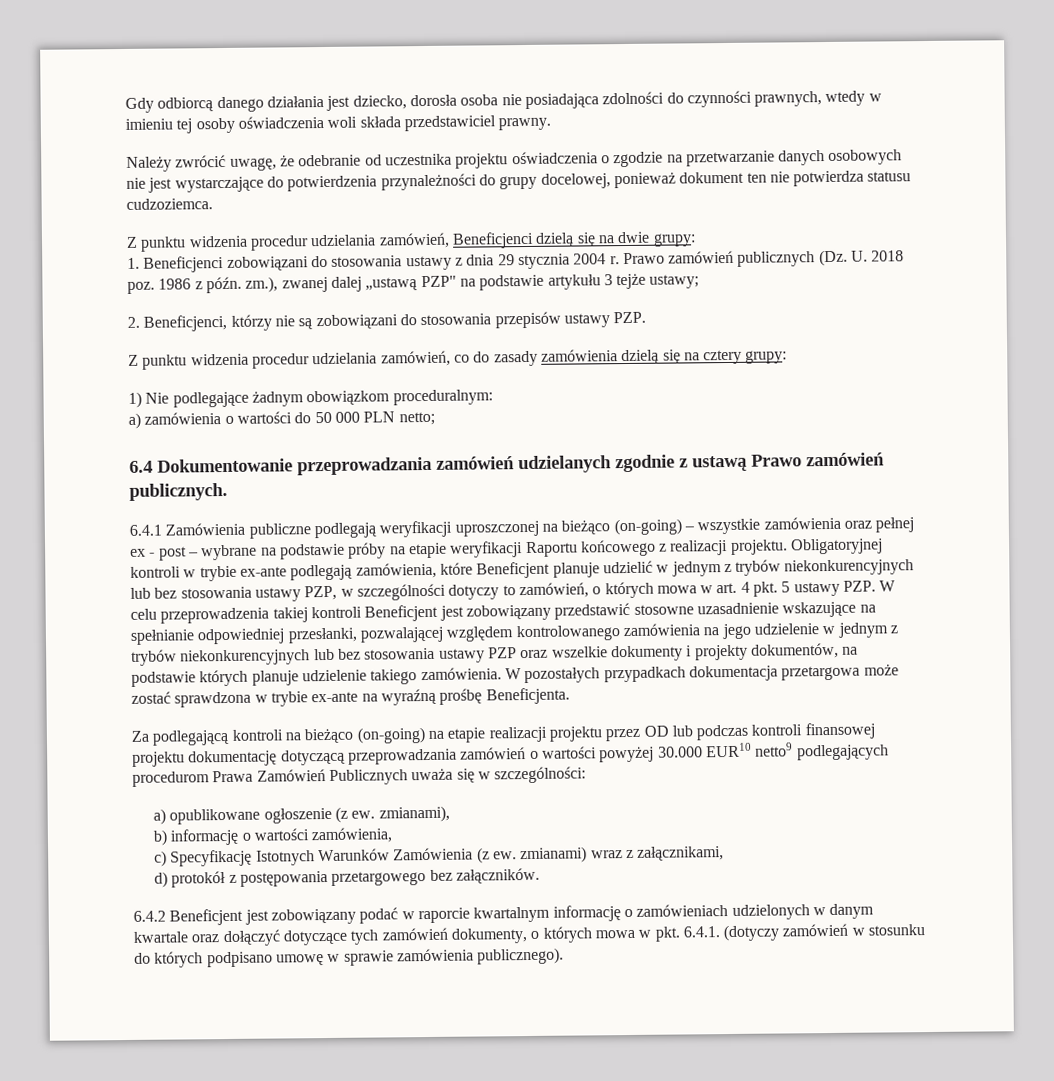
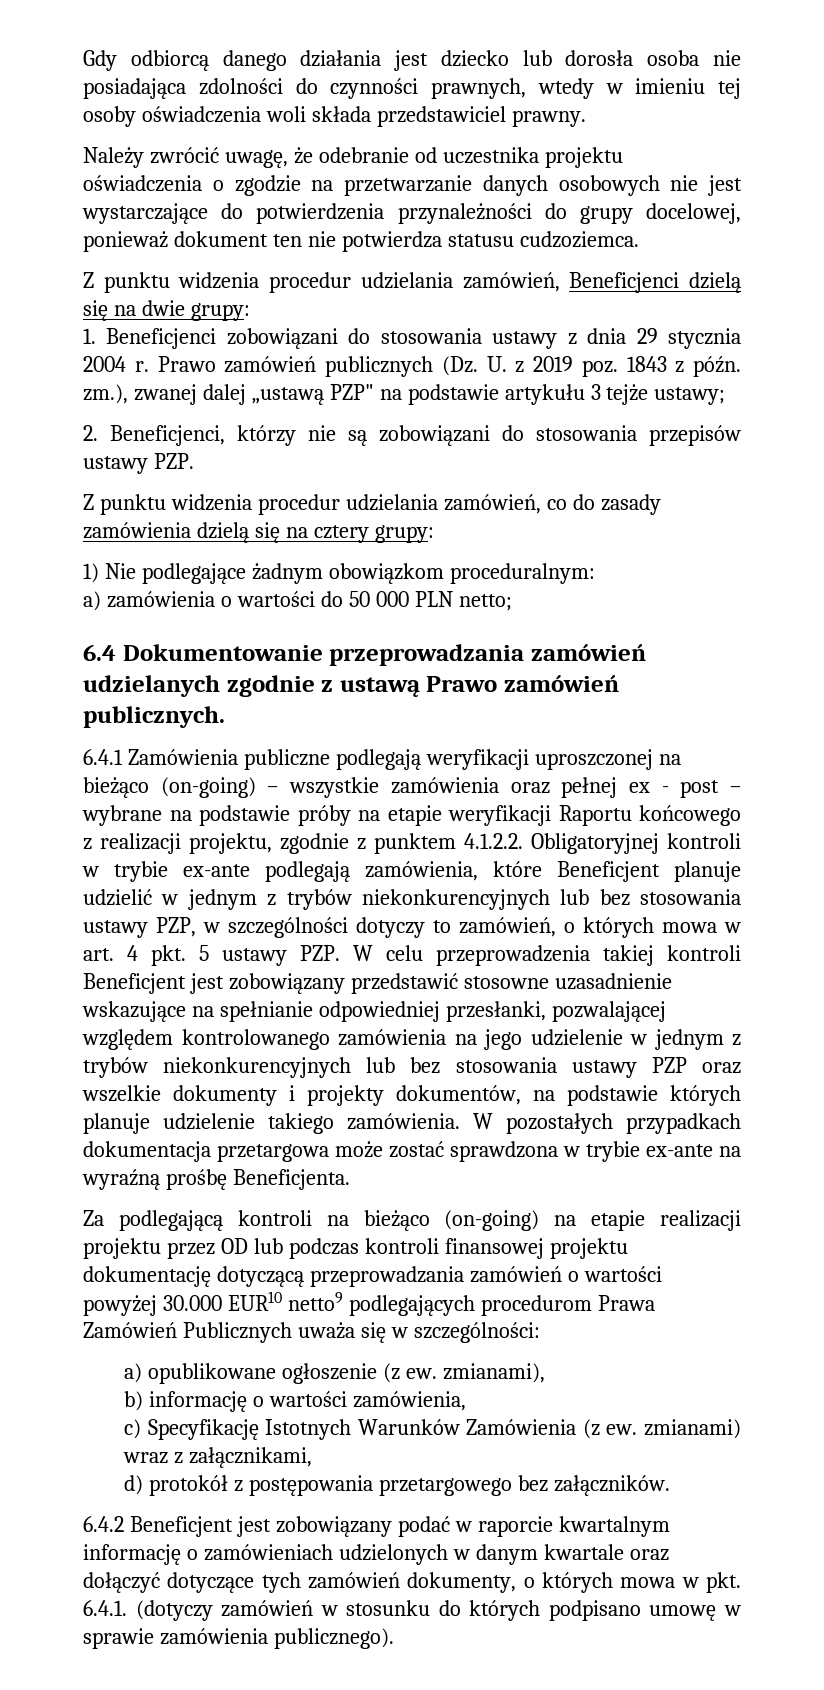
- Gdy odbiorcą danego działania jest dziecko, dorosła osoba nie posiadająca zdolności do czynności prawnych, wtedy w imieniu tej osoby oświadczenia woli składa przedstawiciel prawny.
+ Gdy odbiorcą danego działania jest dziecko lub dorosła osoba nie posiadająca zdolności do czynności prawnych, wtedy w imieniu tej osoby oświadczenia woli składa przedstawiciel prawny.
- Prawo zamówień publicznych (Dz. U. 2018 poz. 1986 z późn. zm.), zwanej dalej „ustawą PZP" na podstawie artykułu 3 tejże ustawy;
+ Prawo zamówień publicznych (Dz. U. z 2019 poz. 1843 z późn. zm.), zwanej dalej „ustawą PZP" na podstawie artykułu 3 tejże ustawy;
- 6.4.1 Zamówienia publiczne podlegają weryfikacji uproszczonej na bieżąco (on-going) – wszystkie zamówienia oraz pełnej ex - post – wybrane na podstawie próby na etapie weryfikacji Raportu końcowego z realizacji projektu. Obligatoryjnej kontroli w trybie ex-ante podlegają zamówienia, które Beneficjent planuje udzielić w jednym z trybów niekonkurencyjnych lub bez stosowania ustawy PZP, w szczególności dotyczy to zamówień, o których mowa w art. 4 pkt. 5 ustawy PZP. W celu przeprowadzenia takiej kontroli Beneficjent jest zobowiązany przedstawić stosowne uzasadnienie wskazujące na spełnianie odpowiedniej przesłanki, pozwalającej względem kontrolowanego zamówienia na jego udzielenie w jednym z trybów niekonkurencyjnych lub bez stosowania ustawy PZP oraz wszelkie dokumenty i projekty dokumentów, na podstawie których planuje udzielenie takiego zamówienia.
+ 6.4.1 Zamówienia publiczne podlegają weryfikacji uproszczonej na bieżąco (on-going) – wszystkie zamówienia oraz pełnej ex - post – wybrane na podstawie próby na etapie weryfikacji Raportu końcowego z realizacji projektu, zgodnie z punktem 4.1.2.2. Obligatoryjnej kontroli w trybie ex-ante podlegają zamówienia, które Beneficjent planuje udzielić w jednym z trybów niekonkurencyjnych lub bez stosowania ustawy PZP, w szczególności dotyczy to zamówień, o których mowa w art. 4 pkt. 5 ustawy PZP. W celu przeprowadzenia takiej kontroli Beneficjent jest zobowiązany przedstawić stosowne uzasadnienie wskazujące na spełnianie odpowiedniej przesłanki, pozwalającej względem kontrolowanego zamówienia na jego udzielenie w jednym z trybów niekonkurencyjnych lub bez stosowania ustawy PZP oraz wszelkie dokumenty i projekty dokumentów, na podstawie których planuje udzielenie takiego zamówienia.

